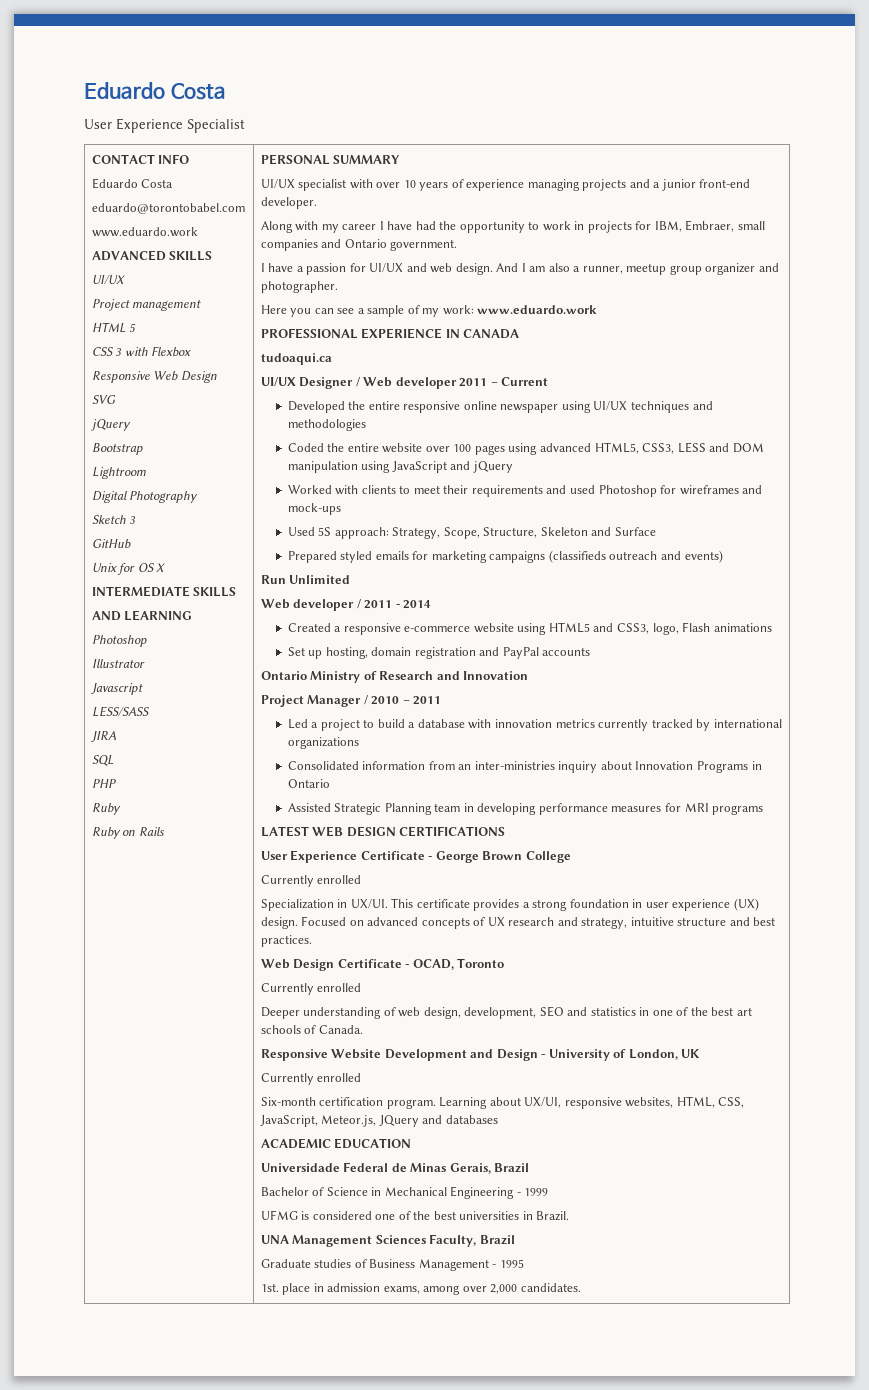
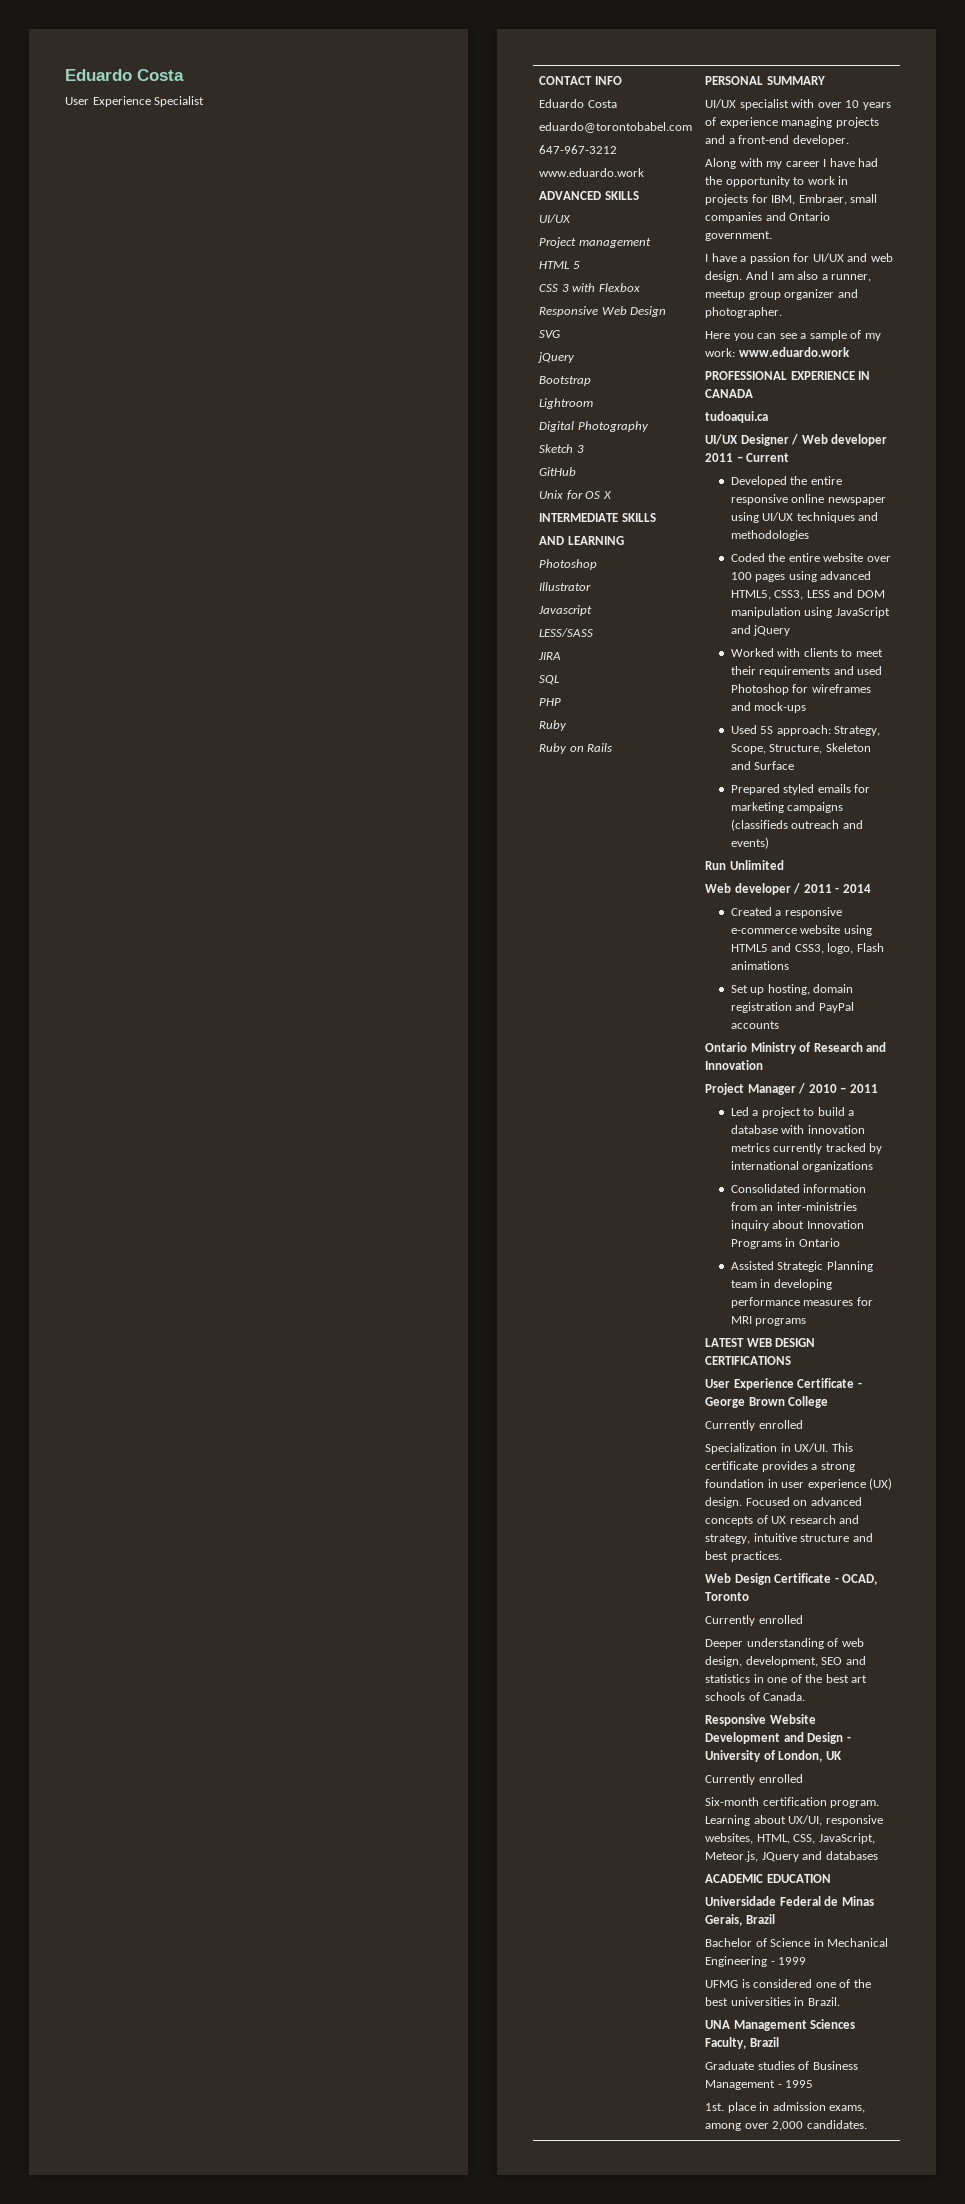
+ 647-967-3212
- UI/UX specialist with over 10 years of experience managing projects and a junior front-end developer.
+ UI/UX specialist with over 10 years of experience managing projects and a front-end developer.

